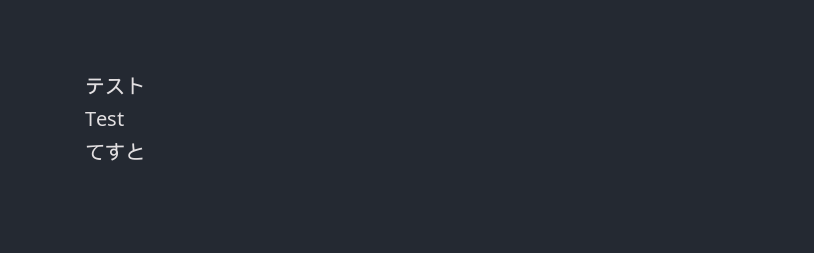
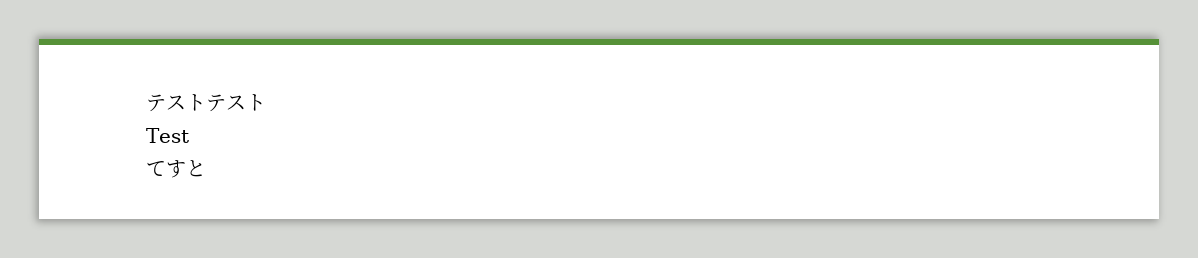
- テスト
+ テストテスト

